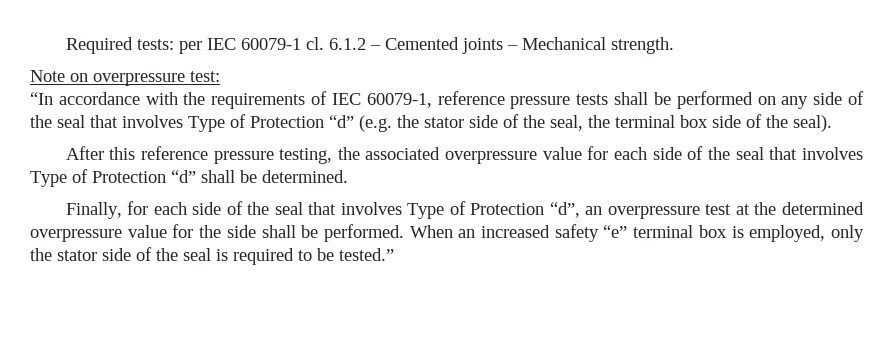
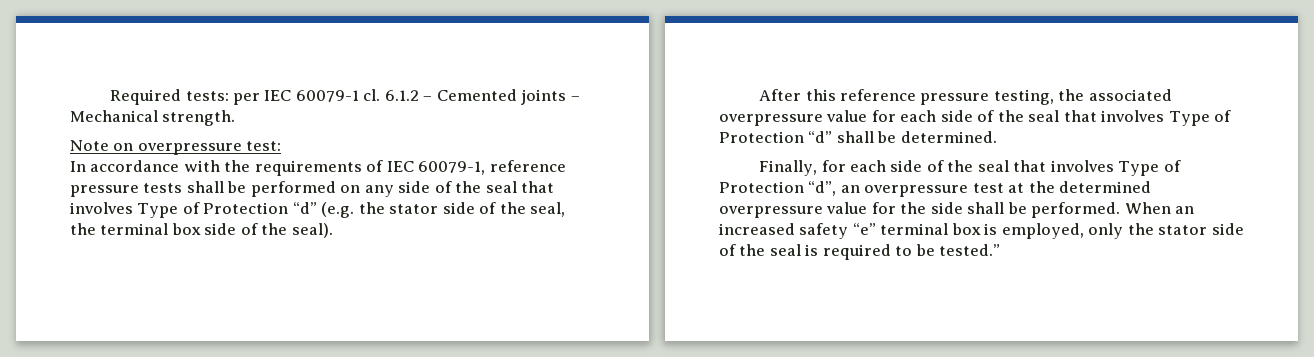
- “In accordance with the requirements of IEC 60079-1, reference pressure tests shall be performed on any side of the seal that involves Type of Protection “d” (e.g. the stator side of the seal, the terminal box side of the seal).
+ In accordance with the requirements of IEC 60079-1, reference pressure tests shall be performed on any side of the seal that involves Type of Protection “d” (e.g. the stator side of the seal, the terminal box side of the seal).

